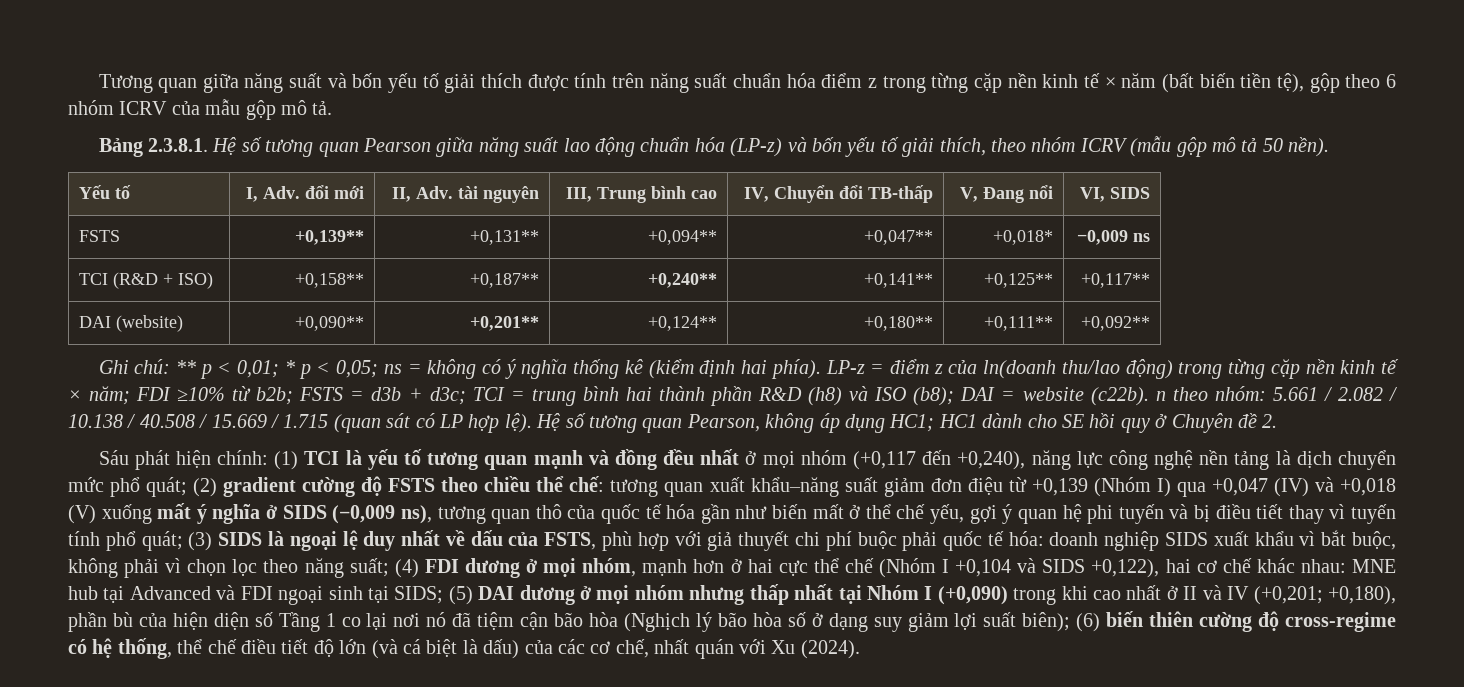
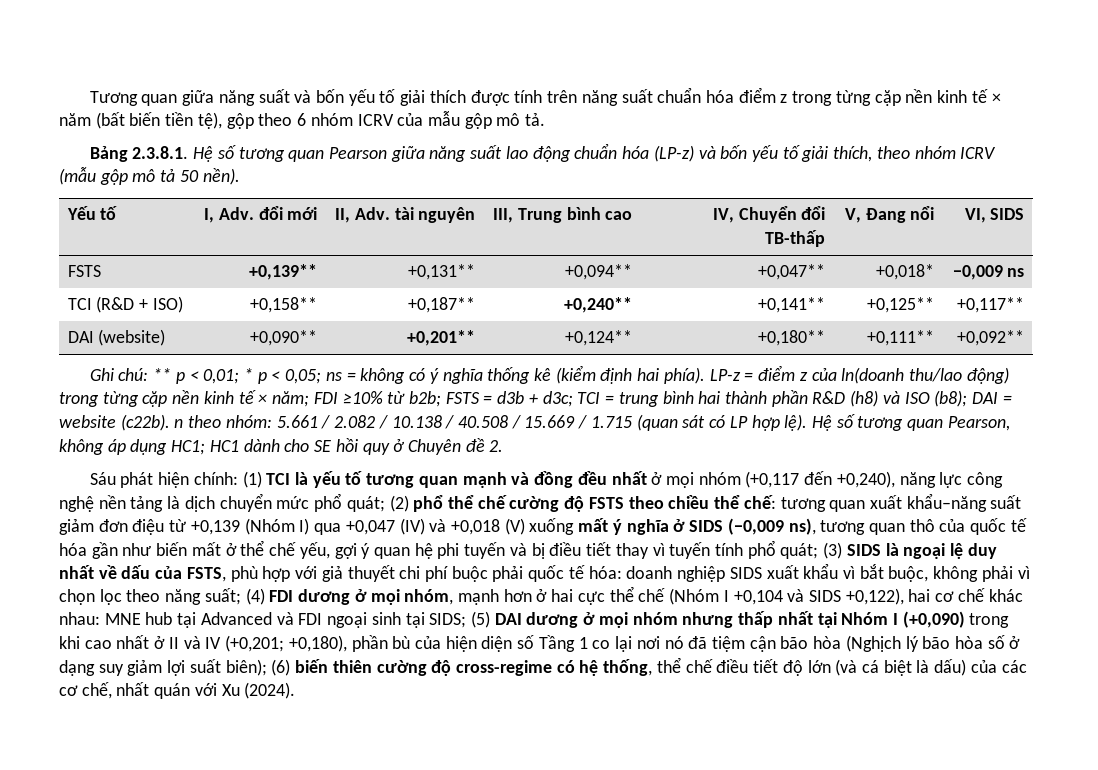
- (2) gradient cường độ FSTS theo chiều thể chế:
+ (2) phổ thể chế cường độ FSTS theo chiều thể chế:

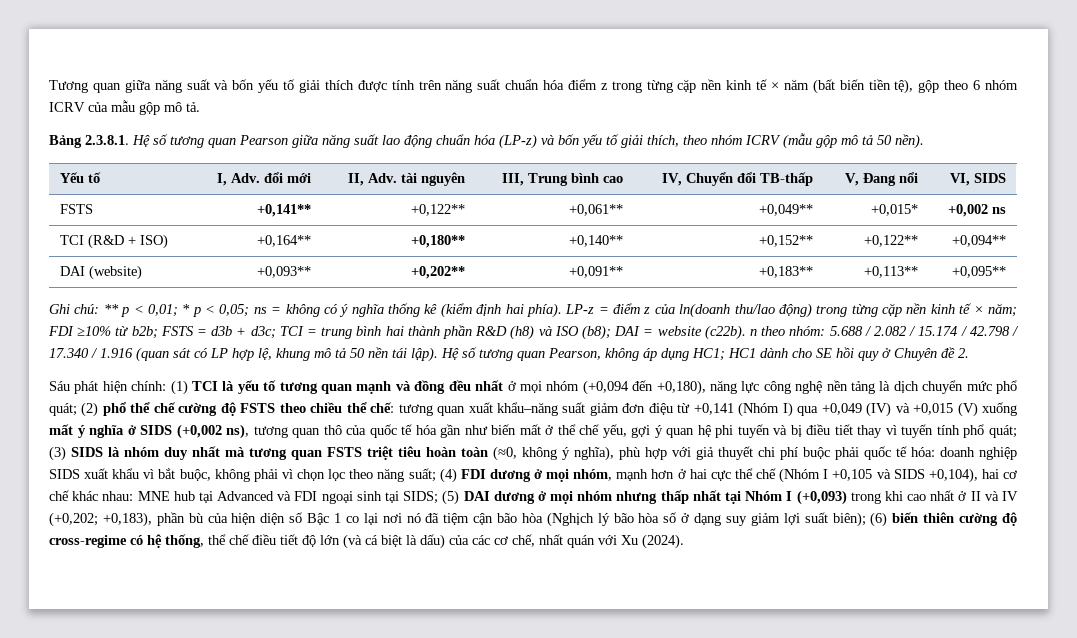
- FSTS | +0,139** | +0,131** | +0,094** | +0,047** | +0,018* | −0,009 ns
+ FSTS | +0,141** | +0,122** | +0,061** | +0,049** | +0,015* | +0,002 ns
- TCI (R&D + ISO) | +0,158** | +0,187** | +0,240** | +0,141** | +0,125** | +0,117**
- DAI (website) | +0,090** | +0,201** | +0,124** | +0,180** | +0,111** | +0,092**
+ TCI (R&D + ISO) | +0,164** | +0,180** | +0,140** | +0,152** | +0,122** | +0,094**
+ DAI (website) | +0,093** | +0,202** | +0,091** | +0,183** | +0,113** | +0,095**
- LP-z = điểm z của ln(doanh thu/lao động) trong từng cặp nền kinh tế × năm; FDI ≥10% từ b2b; FSTS = d3b + d3c; TCI = trung bình hai thành phần R&D (h8) và ISO (b8); DAI = website (c22b). n theo nhóm: 5.661 / 2.082 / 10.138 / 40.508 / 15.669 / 1.715 (quan sát có LP hợp lệ).
+ LP-z = điểm z của ln(doanh thu/lao động) trong từng cặp nền kinh tế × năm; FDI ≥10% từ b2b; FSTS = d3b + d3c; TCI = trung bình hai thành phần R&D (h8) và ISO (b8); DAI = website (c22b). n theo nhóm: 5.688 / 2.082 / 15.174 / 42.798 / 17.340 / 1.916 (quan sát có LP hợp lệ, khung mô tả 50 nền tái lập).
- (1) TCI là yếu tố tương quan mạnh và đồng đều nhất ở mọi nhóm (+0,117 đến +0,240), năng lực công nghệ nền tảng là dịch chuyển mức phổ quát;
+ (1) TCI là yếu tố tương quan mạnh và đồng đều nhất ở mọi nhóm (+0,094 đến +0,180), năng lực công nghệ nền tảng là dịch chuyển mức phổ quát;
- tương quan xuất khẩu–năng suất giảm đơn điệu từ +0,139 (Nhóm I) qua +0,047 (IV) và +0,018 (V) xuống mất ý nghĩa ở SIDS (−0,009 ns), tương quan thô của quốc tế hóa gần như biến mất ở thể chế yếu, gợi ý quan hệ phi tuyến và bị điều tiết thay vì tuyến tính phổ quát;
+ tương quan xuất khẩu–năng suất giảm đơn điệu từ +0,141 (Nhóm I) qua +0,049 (IV) và +0,015 (V) xuống mất ý nghĩa ở SIDS (+0,002 ns), tương quan thô của quốc tế hóa gần như biến mất ở thể chế yếu, gợi ý quan hệ phi tuyến và bị điều tiết thay vì tuyến tính phổ quát;
- (3) SIDS là ngoại lệ duy nhất về dấu của FSTS, phù hợp với giả thuyết chi phí buộc phải quốc tế hóa:
+ (3) SIDS là nhóm duy nhất mà tương quan FSTS triệt tiêu hoàn toàn (≈0, không ý nghĩa), phù hợp với giả thuyết chi phí buộc phải quốc tế hóa:
- (4) FDI dương ở mọi nhóm, mạnh hơn ở hai cực thể chế (Nhóm I +0,104 và SIDS +0,122), hai cơ chế khác nhau:
+ (4) FDI dương ở mọi nhóm, mạnh hơn ở hai cực thể chế (Nhóm I +0,105 và SIDS +0,104), hai cơ chế khác nhau:
- (5) DAI dương ở mọi nhóm nhưng thấp nhất tại Nhóm I (+0,090) trong khi cao nhất ở II và IV (+0,201; +0,180), phần bù của hiện diện số Tầng 1 co lại nơi nó đã tiệm cận bão hòa (Nghịch lý bão hòa số ở dạng suy giảm lợi suất biên);
+ (5) DAI dương ở mọi nhóm nhưng thấp nhất tại Nhóm I (+0,093) trong khi cao nhất ở II và IV (+0,202; +0,183), phần bù của hiện diện số Bậc 1 co lại nơi nó đã tiệm cận bão hòa (Nghịch lý bão hòa số ở dạng suy giảm lợi suất biên);

